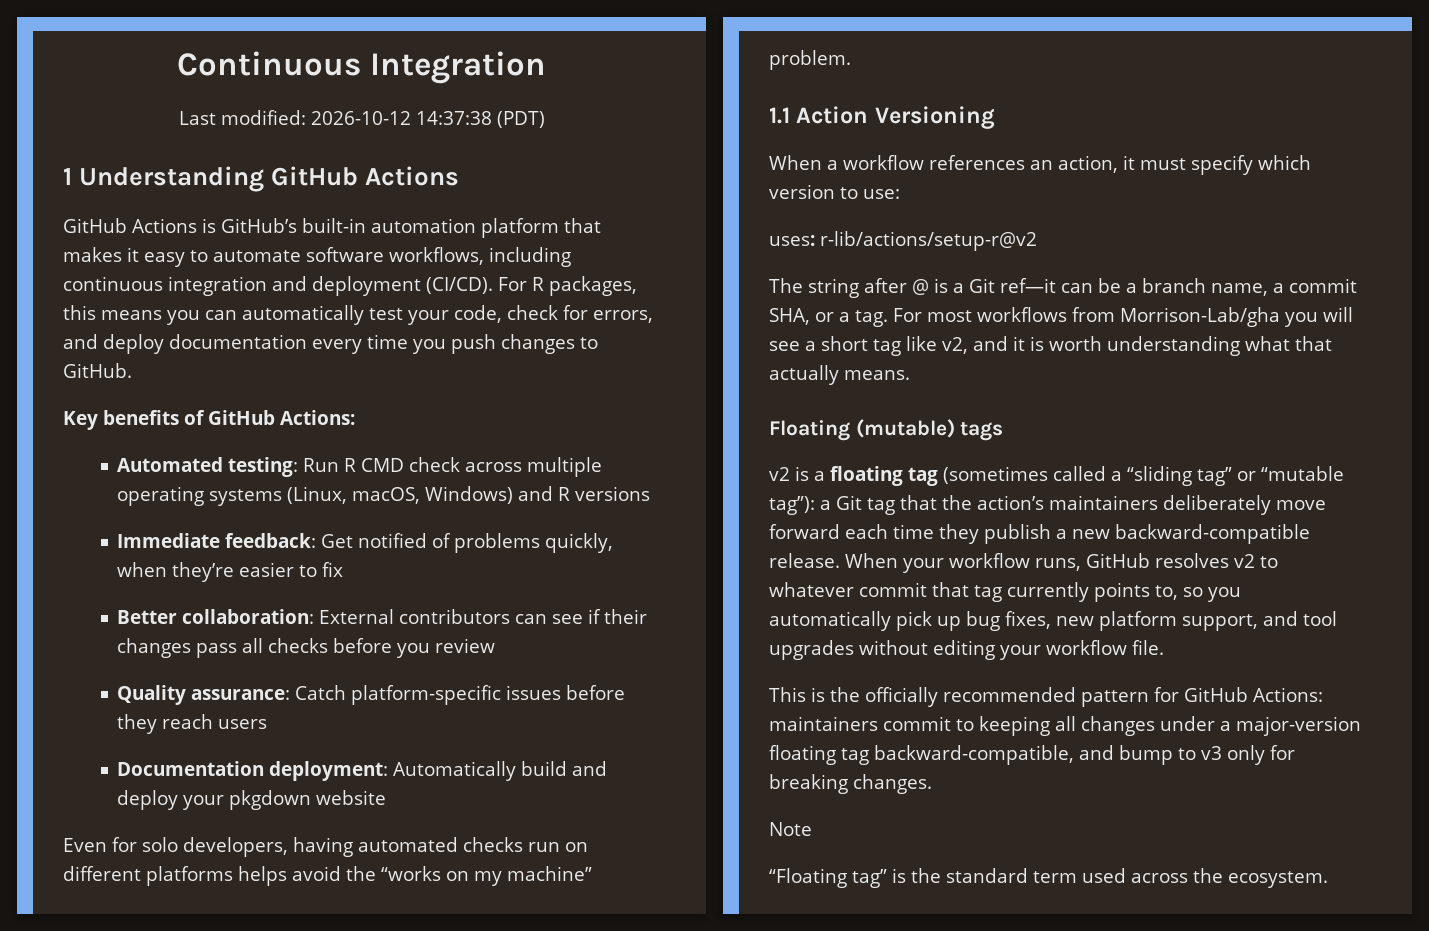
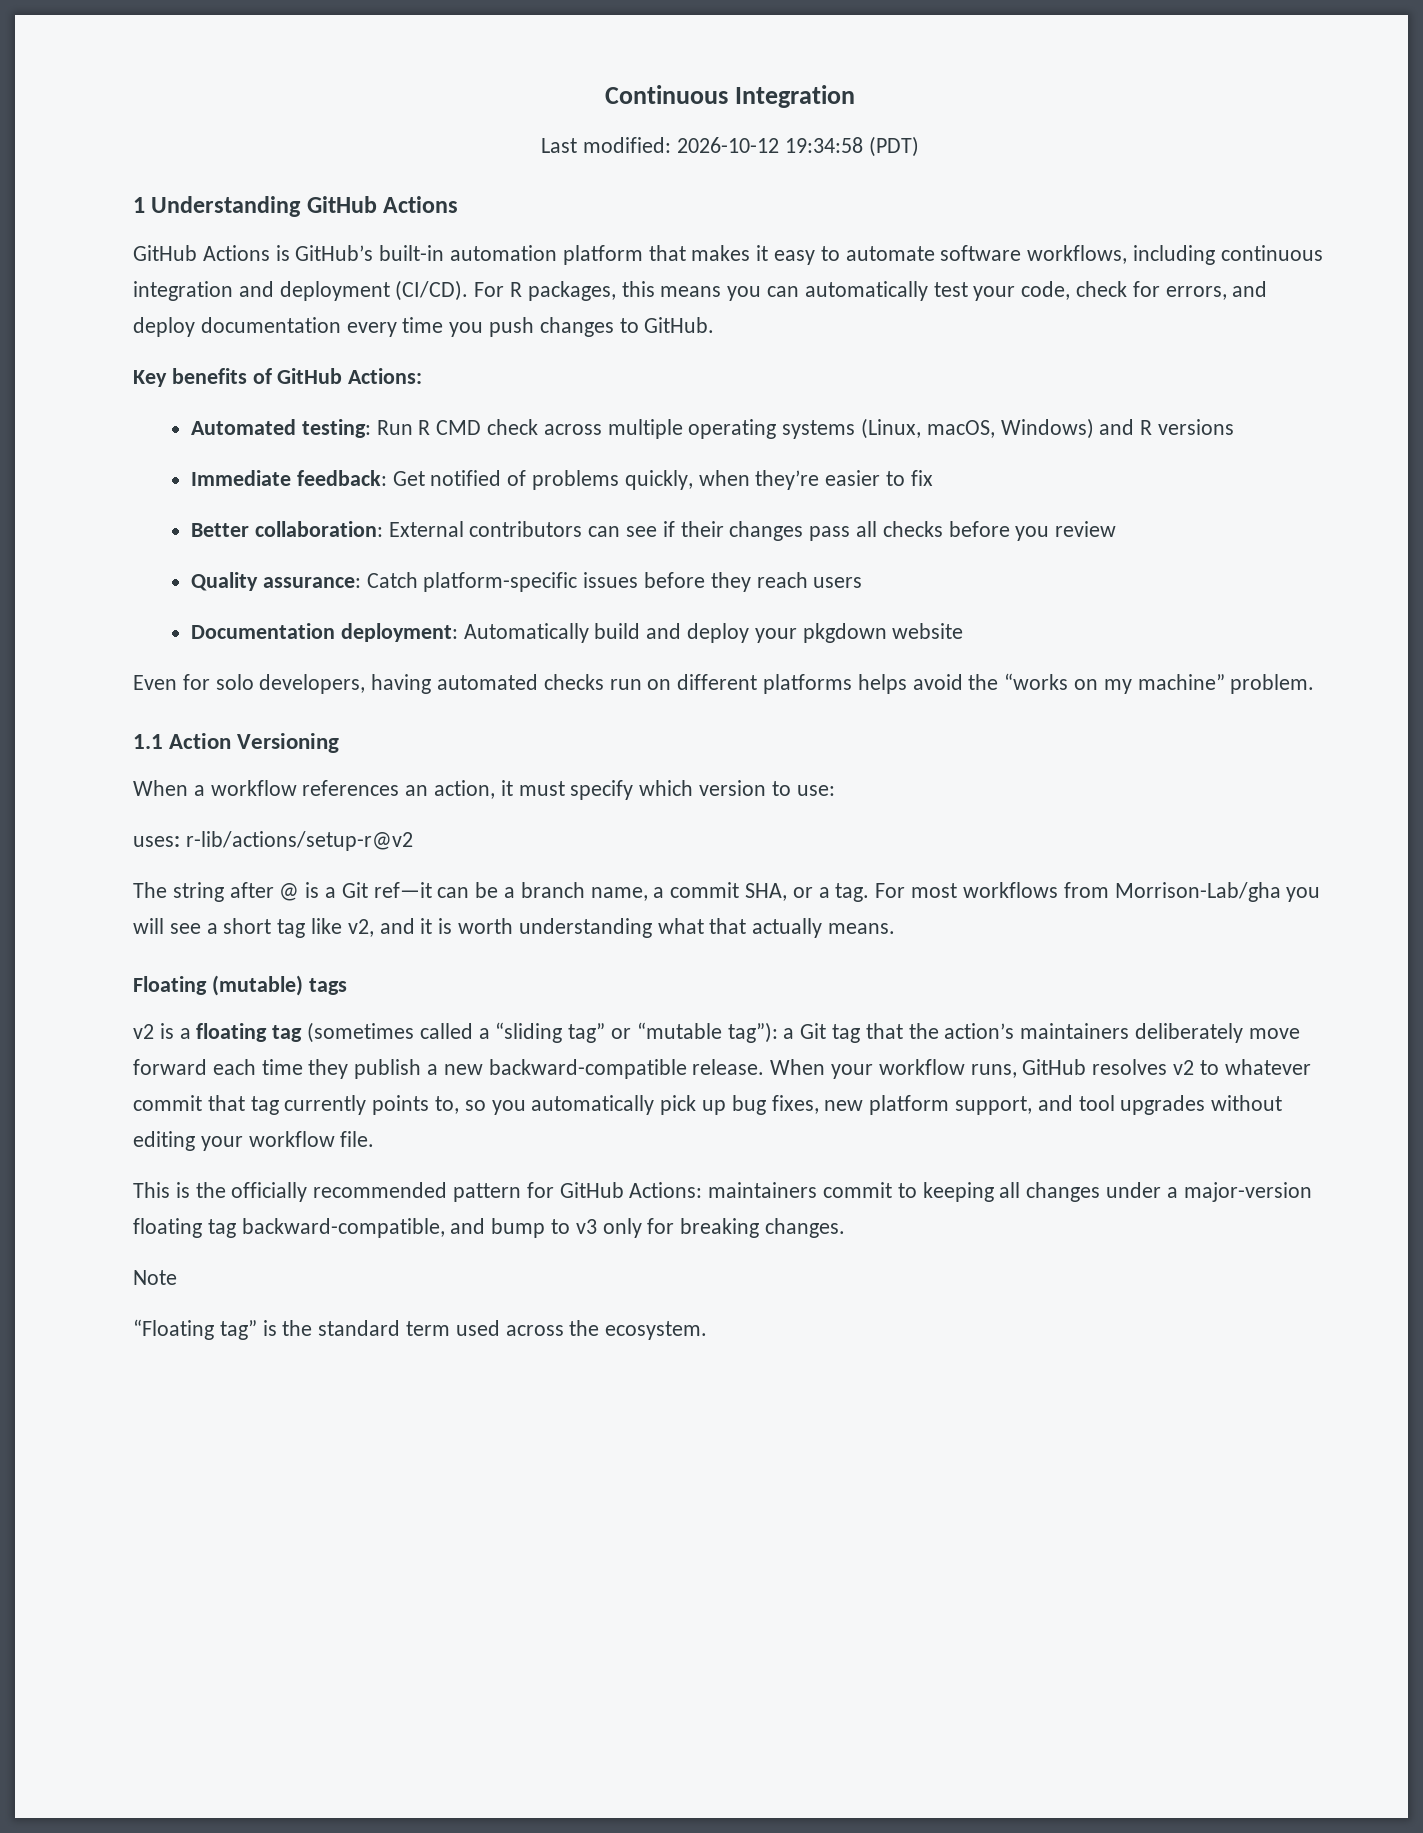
- Last modified: 2026-10-12 14:37:38 (PDT)
+ Last modified: 2026-10-12 19:34:58 (PDT)

